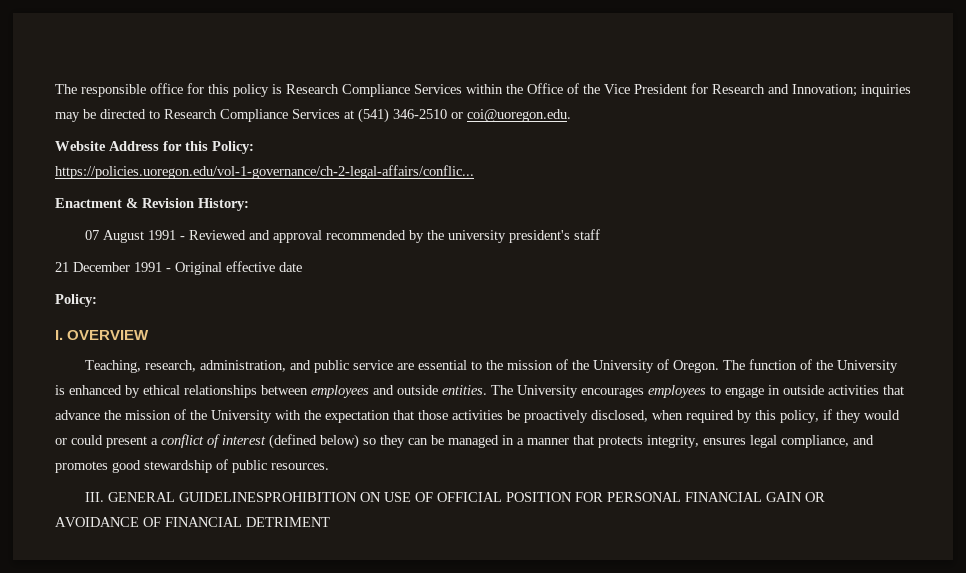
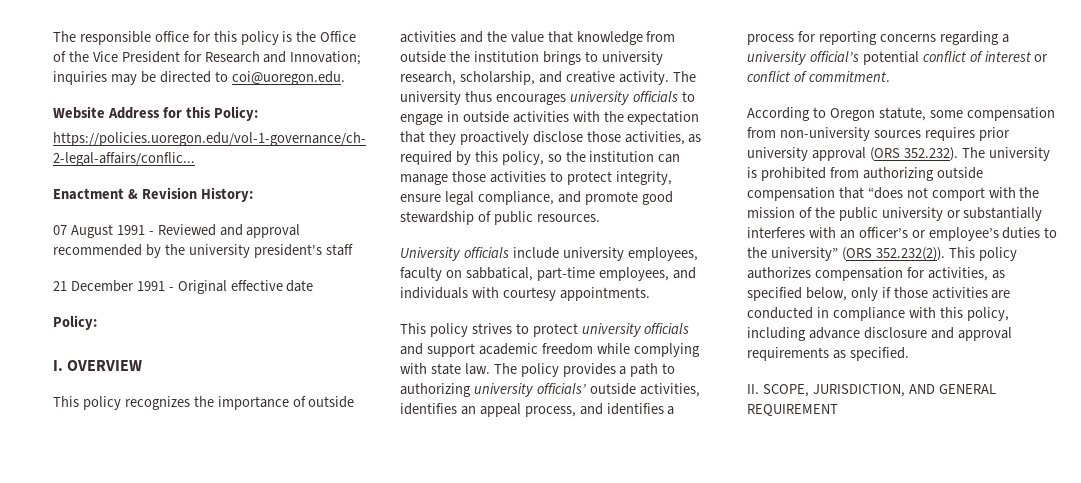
- The responsible office for this policy is Research Compliance Services within the Office of the Vice President for Research and Innovation; inquiries may be directed to Research Compliance Services at (541) 346-2510 or coi@uoregon.edu.
+ The responsible office for this policy is the Office of the Vice President for Research and Innovation; inquiries may be directed to coi@uoregon.edu.
- Teaching, research, administration, and public service are essential to the mission of the University of Oregon. The function of the University is enhanced by ethical relationships between employees and outside entities. The University encourages employees to engage in outside activities that advance the mission of the University with the expectation that those activities be proactively disclosed, when required by this policy, if they would or could present a conflict of interest (defined below) so they can be managed in a manner that protects integrity, ensures legal compliance, and promotes good stewardship of public resources.
+ This policy recognizes the importance of outside activities and the value that knowledge from outside the institution brings to university research, scholarship, and creative activity. The university thus encourages university officials to engage in outside activities with the expectation that they proactively disclose those activities, as required by this policy, so the institution can manage those activities to protect integrity, ensure legal compliance, and promote good stewardship of public resources.
- III. GENERAL GUIDELINESPROHIBITION ON USE OF OFFICIAL POSITION FOR PERSONAL FINANCIAL GAIN OR AVOIDANCE OF FINANCIAL DETRIMENT
+ University officials include university employees, faculty on sabbatical, part-time employees, and individuals with courtesy appointments.
+ This policy strives to protect university officials and support academic freedom while complying with state law. The policy provides a path to authorizing university officials’ outside activities, identifies an appeal process, and identifies a process for reporting concerns regarding a university official’s potential conflict of interest or conflict of commitment.
+ According to Oregon statute, some compensation from non-university sources requires prior university approval (ORS 352.232). The university is prohibited from authorizing outside compensation that “does not comport with the mission of the public university or substantially interferes with an officer’s or employee’s duties to the university” (ORS 352.232(2)). This policy authorizes compensation for activities, as specified below, only if those activities are conducted in compliance with this policy, including advance disclosure and approval requirements as specified.
+ II. SCOPE, JURISDICTION, AND GENERAL REQUIREMENT

